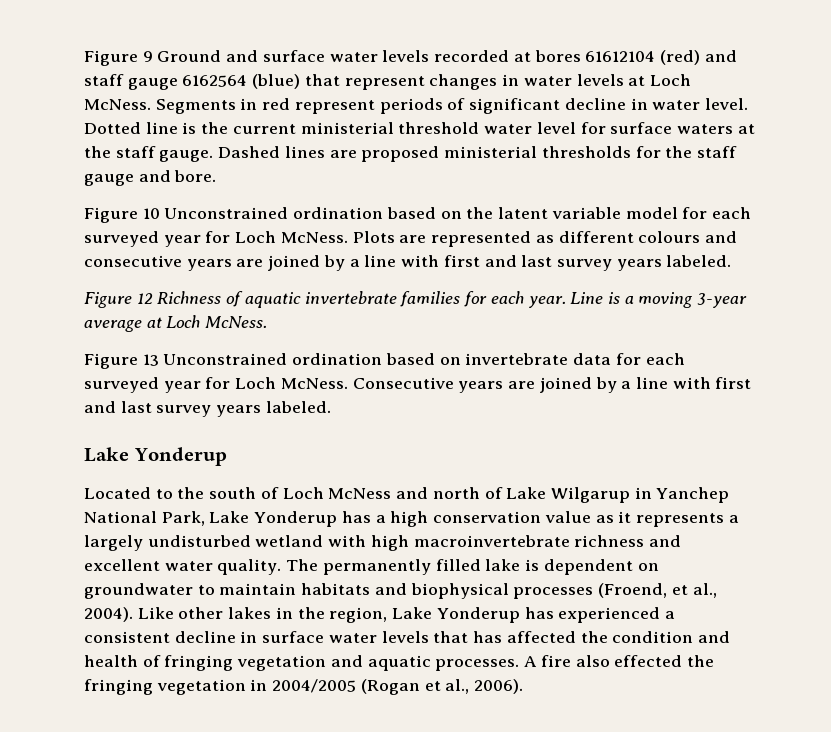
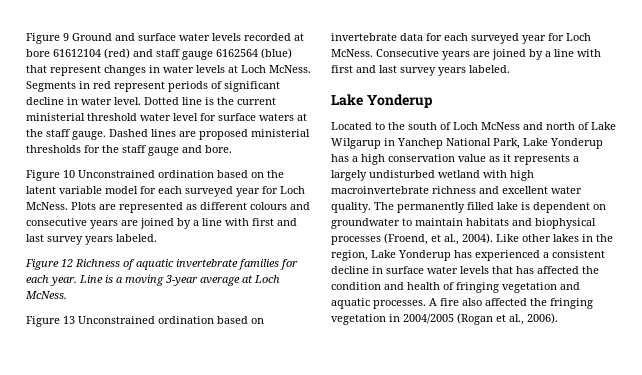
- Figure 9 Ground and surface water levels recorded at bores 61612104 (red) and staff gauge 6162564 (blue) that represent changes in water levels at Loch McNess.
+ Figure 9 Ground and surface water levels recorded at bore 61612104 (red) and staff gauge 6162564 (blue) that represent changes in water levels at Loch McNess.
- A fire also effected the fringing vegetation in 2004/2005 (Rogan et al., 2006).
+ A fire also affected the fringing vegetation in 2004/2005 (Rogan et al., 2006).

